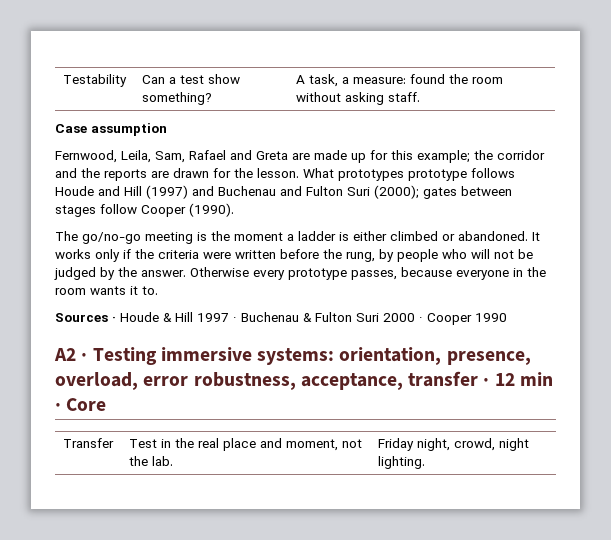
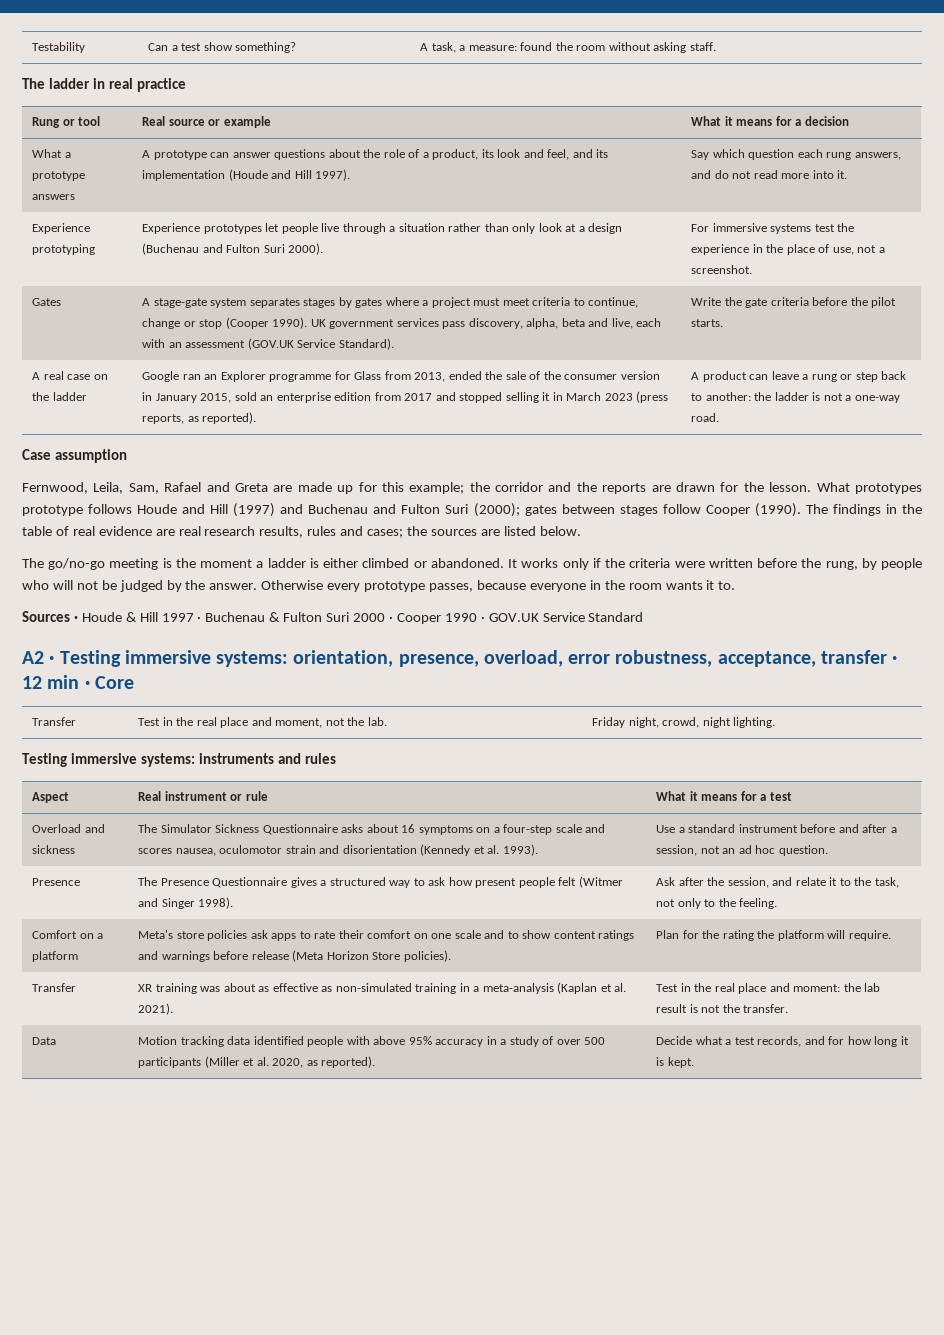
+ The ladder in real practice
+ Rung or tool | Real source or example | What it means for a decision
+ What a prototype answers | A prototype can answer questions about the role of a product, its look and feel, and its implementation (Houde and Hill 1997). | Say which question each rung answers, and do not read more into it.
+ Experience prototyping | Experience prototypes let people live through a situation rather than only look at a design (Buchenau and Fulton Suri 2000). | For immersive systems test the experience in the place of use, not a screenshot.
+ Gates | A stage-gate system separates stages by gates where a project must meet criteria to continue, change or stop (Cooper 1990). UK government services pass discovery, alpha, beta and live, each with an assessment (GOV.UK Service Standard). | Write the gate criteria before the pilot starts.
+ A real case on the ladder | Google ran an Explorer programme for Glass from 2013, ended the sale of the consumer version in January 2015, sold an enterprise edition from 2017 and stopped selling it in March 2023 (press reports, as reported). | A product can leave a rung or step back to another: the ladder is not a one-way road.
+ The findings in the table of real evidence are real research results, rules and cases; the sources are listed below.
- Sources · Houde & Hill 1997 · Buchenau & Fulton Suri 2000 · Cooper 1990
+ Sources · Houde & Hill 1997 · Buchenau & Fulton Suri 2000 · Cooper 1990 · GOV.UK Service Standard
+ Testing immersive systems: instruments and rules
+ Aspect | Real instrument or rule | What it means for a test
+ Overload and sickness | The Simulator Sickness Questionnaire asks about 16 symptoms on a four-step scale and scores nausea, oculomotor strain and disorientation (Kennedy et al. 1993). | Use a standard instrument before and after a session, not an ad hoc question.
+ Presence | The Presence Questionnaire gives a structured way to ask how present people felt (Witmer and Singer 1998). | Ask after the session, and relate it to the task, not only to the feeling.
+ Comfort on a platform | Meta's store policies ask apps to rate their comfort on one scale and to show content ratings and warnings before release (Meta Horizon Store policies). | Plan for the rating the platform will require.
+ Transfer | XR training was about as effective as non-simulated training in a meta-analysis (Kaplan et al. 2021). | Test in the real place and moment: the lab result is not the transfer.
+ Data | Motion tracking data identified people with above 95% accuracy in a study of over 500 participants (Miller et al. 2020, as reported). | Decide what a test records, and for how long it is kept.

